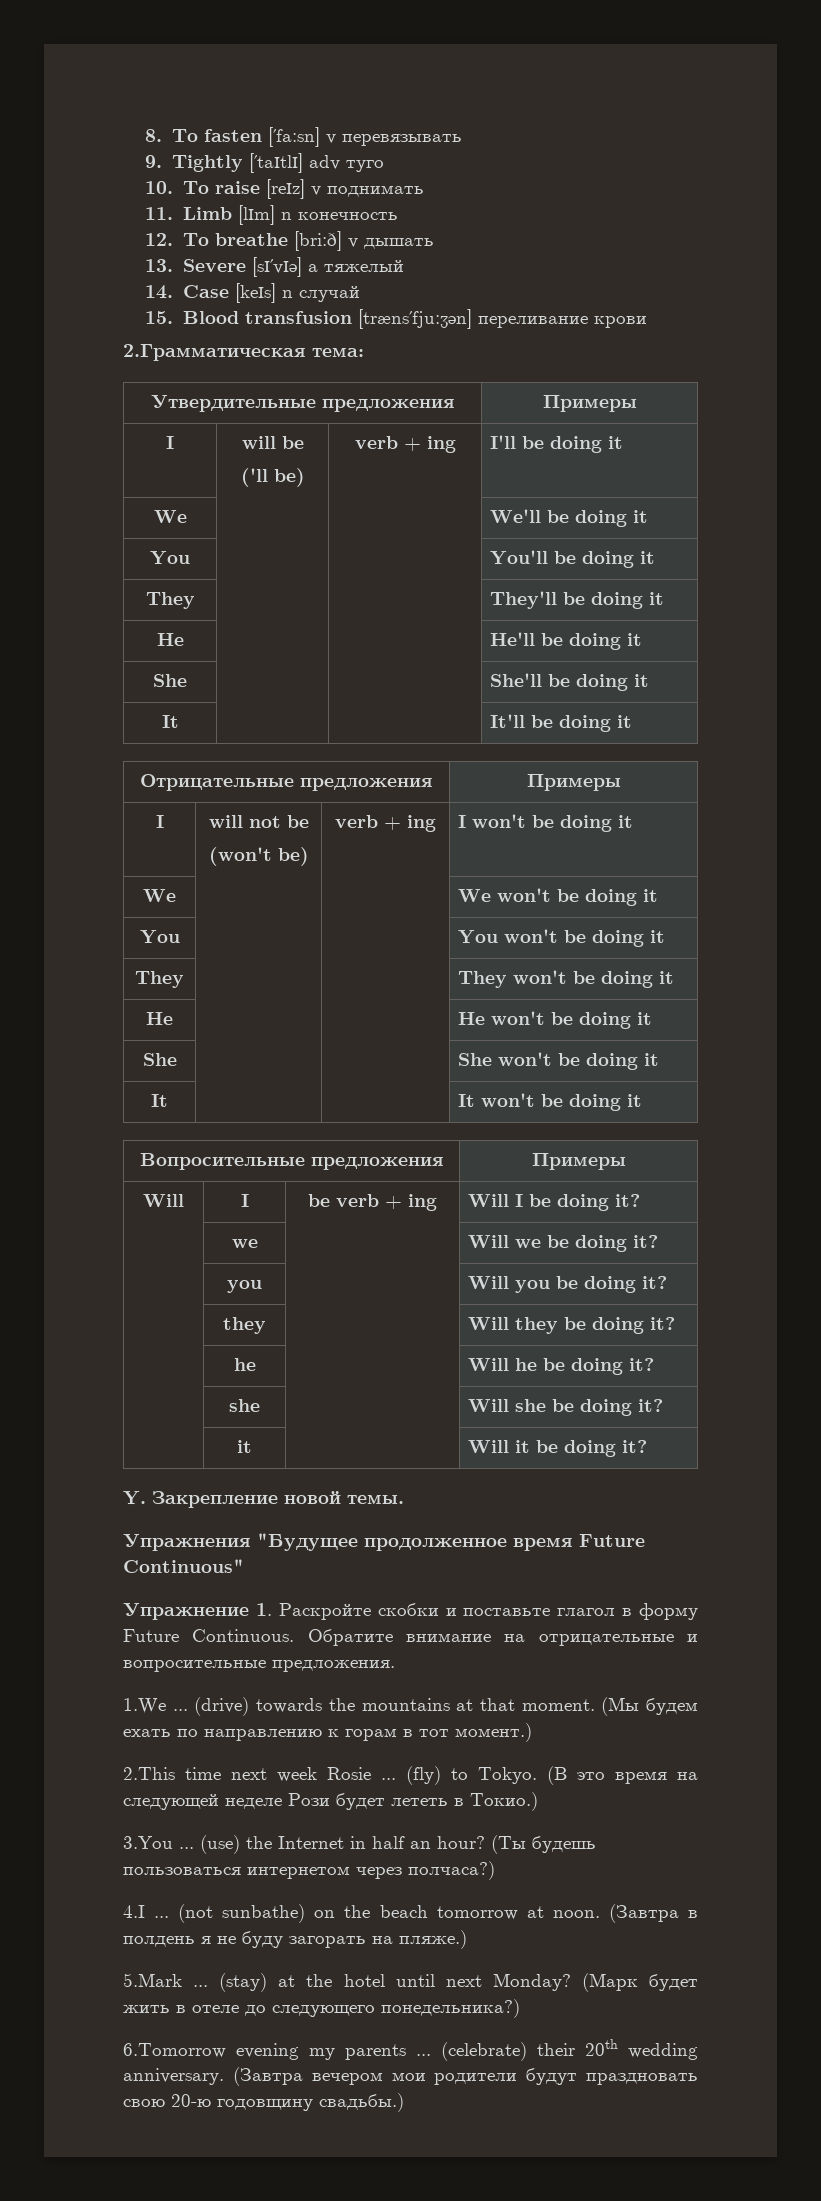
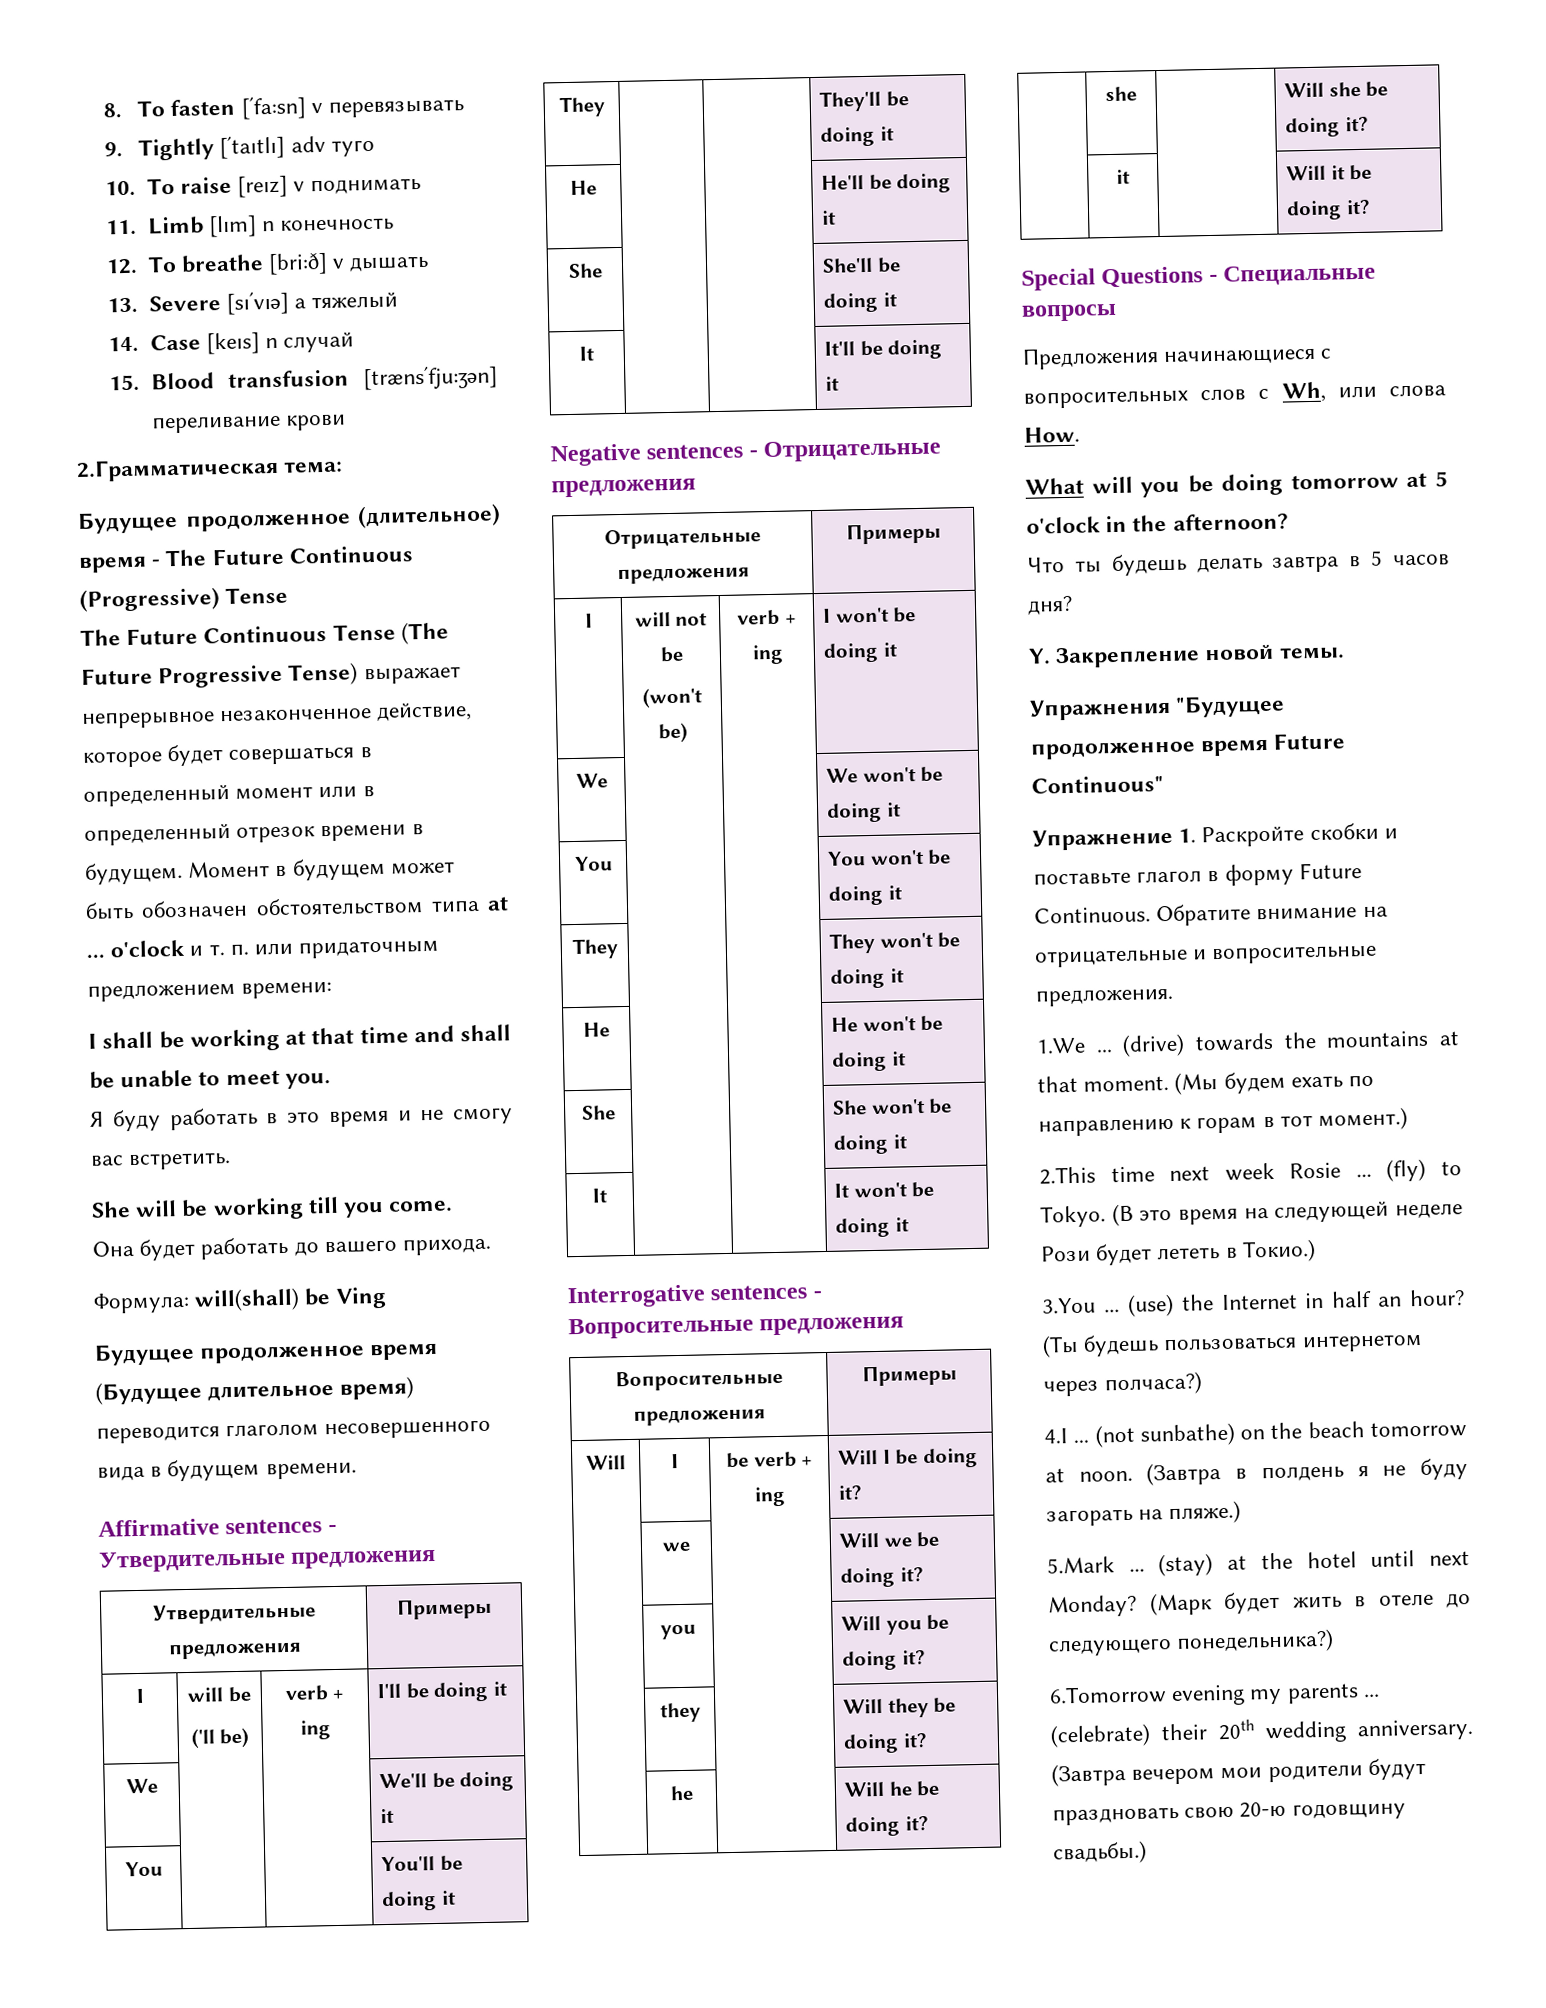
+ Будущее продолженное (длительное) время - The Future Continuous (Progressive) Tense
+ The Future Continuous Tense (The Future Progressive Tense) выражает непрерывное незаконченное действие, которое будет совершаться в определенный момент или в определенный отрезок времени в будущем. Момент в будущем может быть обозначен обстоятельством типа at ... o'clock и т. п. или придаточным предложением времени:
+ I shall be working at that time and shall be unable to meet you.
+ Я буду работать в это время и не смогу вас встретить.
+ She will be working till you come.
+ Она будет работать до вашего прихода.
+ Формула: will(shall) be Ving
+ Будущее продолженное время (Будущее длительное время) переводится глаголом несовершенного вида в будущем времени.
+ Affirmative sentences - Утвердительные предложения
+ Negative sentences - Отрицательные предложения
+ Interrogative sentences - Вопросительные предложения
+ Special Questions - Специальные вопросы
+ Предложения начинающиеся с вопросительных слов с Wh, или слова How.
+ What will you be doing tomorrow at 5 o'clock in the afternoon?
+ Что ты будешь делать завтра в 5 часов дня?

